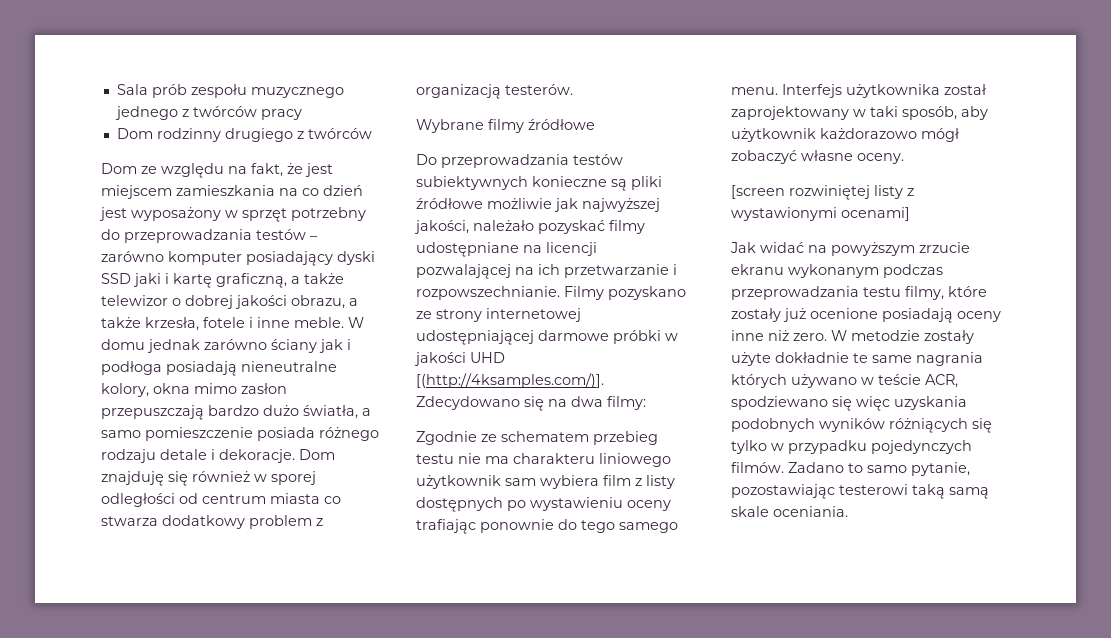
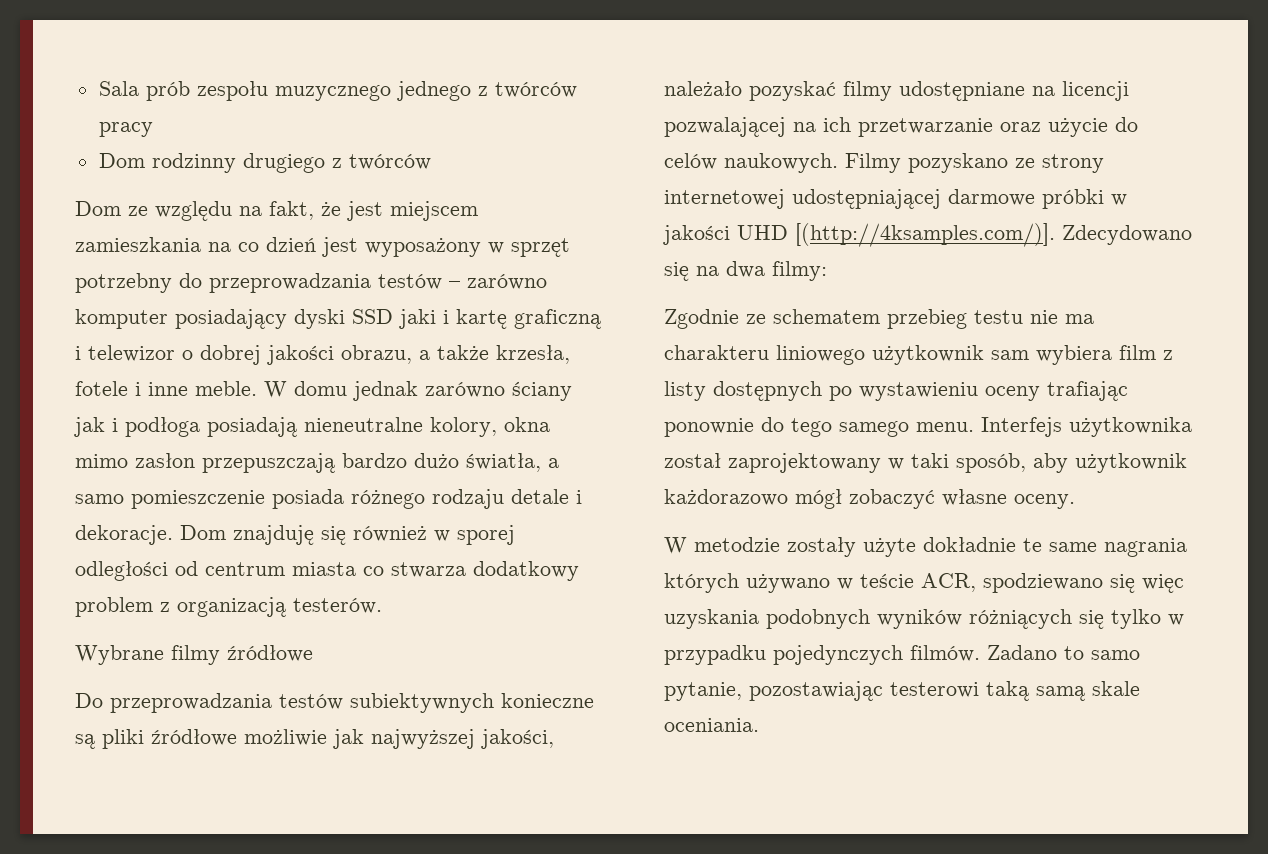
- Dom ze względu na fakt, że jest miejscem zamieszkania na co dzień jest wyposażony w sprzęt potrzebny do przeprowadzania testów – zarówno komputer posiadający dyski SSD jaki i kartę graficzną, a także telewizor o dobrej jakości obrazu, a także krzesła, fotele i inne meble.
+ Dom ze względu na fakt, że jest miejscem zamieszkania na co dzień jest wyposażony w sprzęt potrzebny do przeprowadzania testów – zarówno komputer posiadający dyski SSD jaki i kartę graficzną i telewizor o dobrej jakości obrazu, a także krzesła, fotele i inne meble.
- Do przeprowadzania testów subiektywnych konieczne są pliki źródłowe możliwie jak najwyższej jakości, należało pozyskać filmy udostępniane na licencji pozwalającej na ich przetwarzanie i rozpowszechnianie.
+ Do przeprowadzania testów subiektywnych konieczne są pliki źródłowe możliwie jak najwyższej jakości, należało pozyskać filmy udostępniane na licencji pozwalającej na ich przetwarzanie oraz użycie do celów naukowych.
- [screen rozwiniętej listy z wystawionymi ocenami]
- Jak widać na powyższym zrzucie ekranu wykonanym podczas przeprowadzania testu filmy, które zostały już ocenione posiadają oceny inne niż zero.

